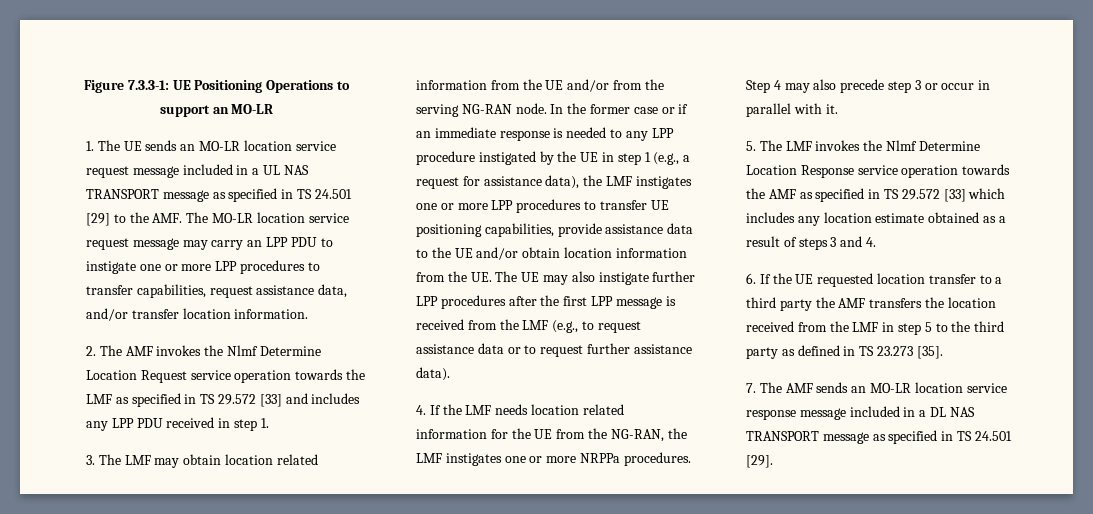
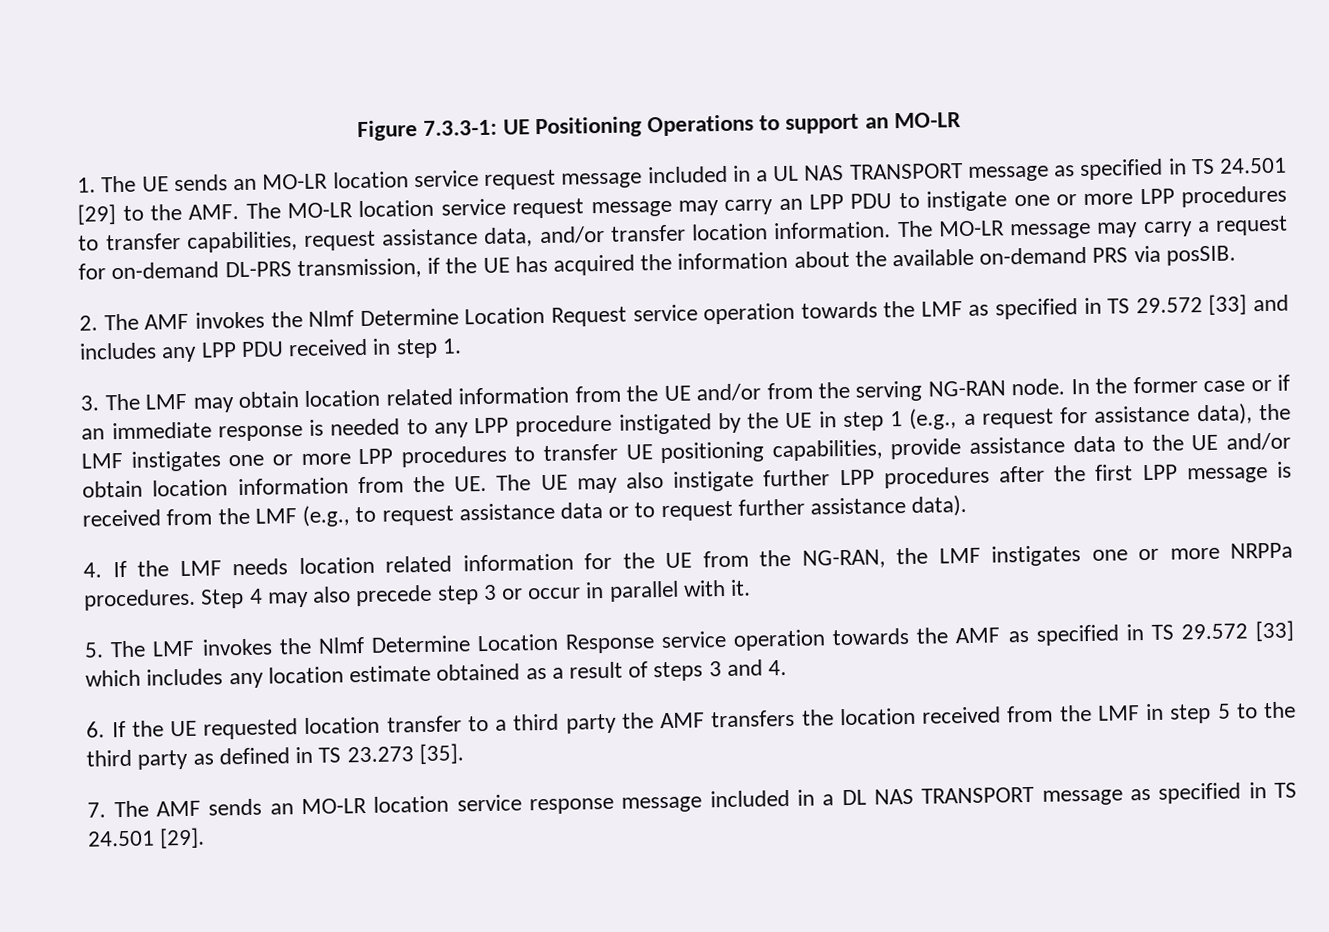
+ The MO-LR message may carry a request for on-demand DL-PRS transmission, if the UE has acquired the information about the available on-demand PRS via posSIB.

